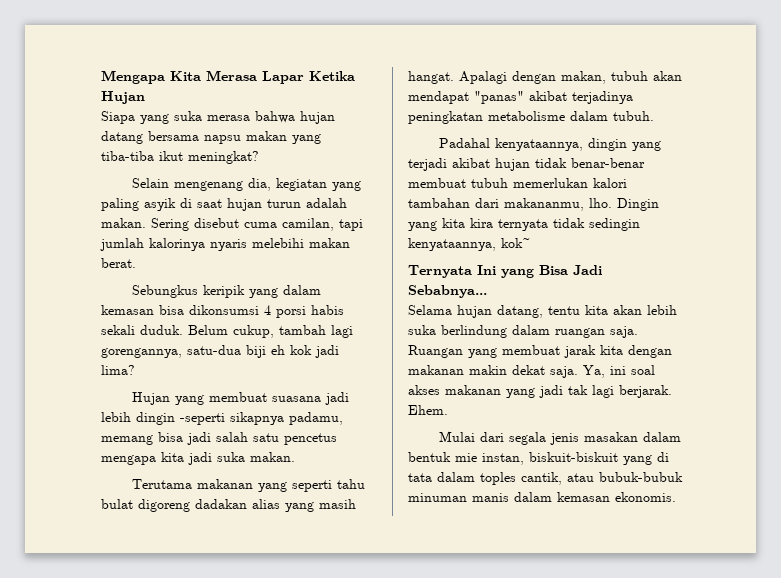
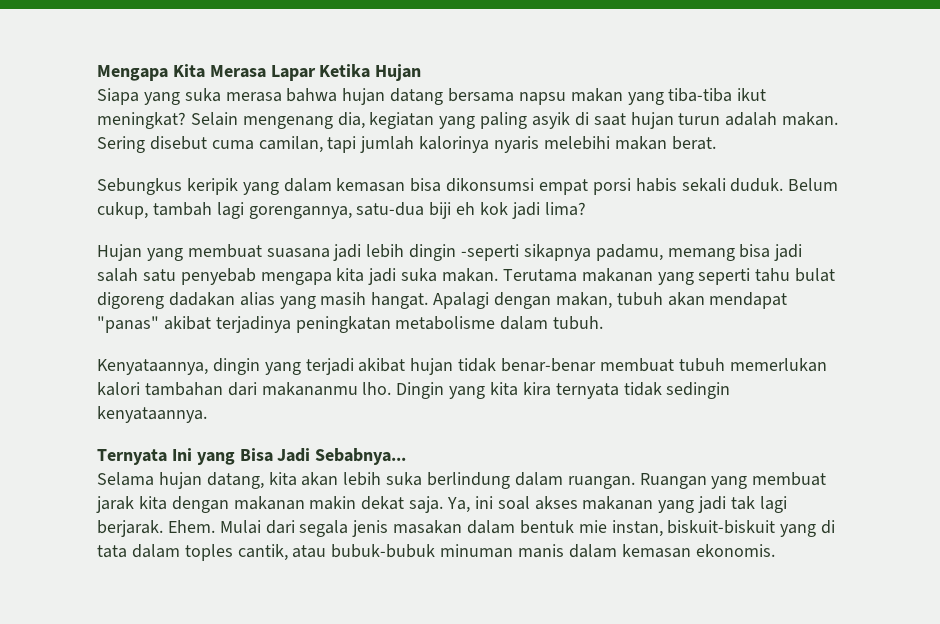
- Siapa yang suka merasa bahwa hujan datang bersama napsu makan yang tiba-tiba ikut meningkat?
- Selain mengenang dia, kegiatan yang paling asyik di saat hujan turun adalah makan.
+ Siapa yang suka merasa bahwa hujan datang bersama napsu makan yang tiba-tiba ikut meningkat? Selain mengenang dia, kegiatan yang paling asyik di saat hujan turun adalah makan.
- Sebungkus keripik yang dalam kemasan bisa dikonsumsi 4 porsi habis sekali duduk.
+ Sebungkus keripik yang dalam kemasan bisa dikonsumsi empat porsi habis sekali duduk.
- Hujan yang membuat suasana jadi lebih dingin -seperti sikapnya padamu, memang bisa jadi salah satu pencetus mengapa kita jadi suka makan.
- Terutama makanan yang seperti tahu bulat digoreng dadakan alias yang masih hangat.
+ Hujan yang membuat suasana jadi lebih dingin -seperti sikapnya padamu, memang bisa jadi salah satu penyebab mengapa kita jadi suka makan. Terutama makanan yang seperti tahu bulat digoreng dadakan alias yang masih hangat.
- Padahal kenyataannya, dingin yang terjadi akibat hujan tidak benar-benar membuat tubuh memerlukan kalori tambahan dari makananmu, lho.
+ Kenyataannya, dingin yang terjadi akibat hujan tidak benar-benar membuat tubuh memerlukan kalori tambahan dari makananmu lho.
- Dingin yang kita kira ternyata tidak sedingin kenyataannya, kok~
+ Dingin yang kita kira ternyata tidak sedingin kenyataannya.
- Selama hujan datang, tentu kita akan lebih suka berlindung dalam ruangan saja.
+ Selama hujan datang, kita akan lebih suka berlindung dalam ruangan.
- Ehem.
- Mulai dari segala jenis masakan dalam bentuk mie instan, biskuit-biskuit yang di tata dalam toples cantik, atau bubuk-bubuk minuman manis dalam kemasan ekonomis.
+ Ehem. Mulai dari segala jenis masakan dalam bentuk mie instan, biskuit-biskuit yang di tata dalam toples cantik, atau bubuk-bubuk minuman manis dalam kemasan ekonomis.

